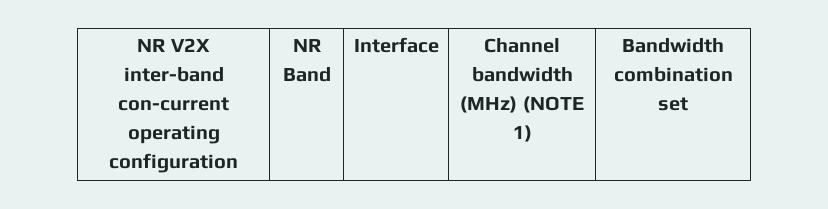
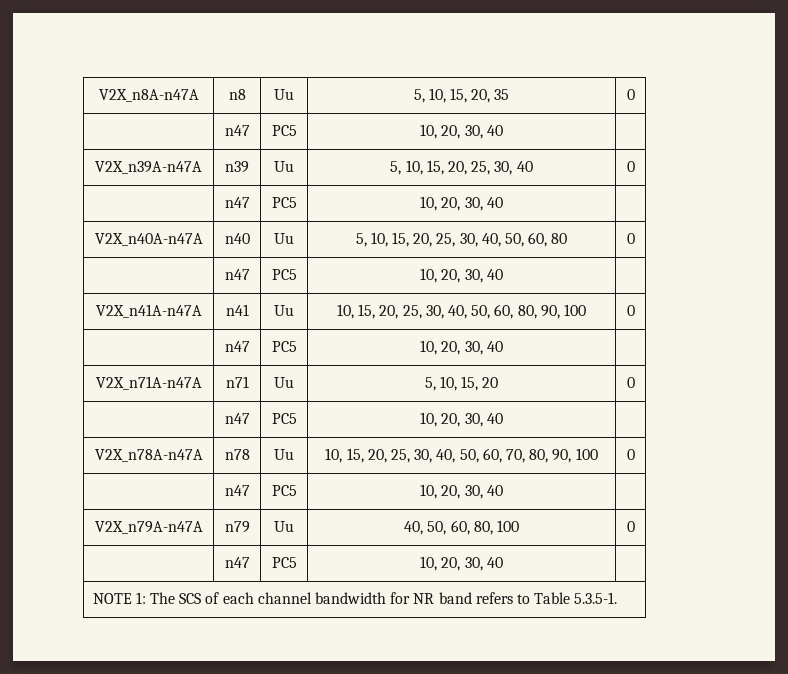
- NR V2X inter-band con-current operating configuration | NR Band | Interface | Channel bandwidth (MHz) (NOTE 1) | Bandwidth combination set
+ V2X_n8A-n47A | n8 | Uu | 5, 10, 15, 20, 35 | 0
+ | n47 | PC5 | 10, 20, 30, 40 |
+ V2X_n39A-n47A | n39 | Uu | 5, 10, 15, 20, 25, 30, 40 | 0
+ | n47 | PC5 | 10, 20, 30, 40 |
+ V2X_n40A-n47A | n40 | Uu | 5, 10, 15, 20, 25, 30, 40, 50, 60, 80 | 0
+ | n47 | PC5 | 10, 20, 30, 40 |
+ V2X_n41A-n47A | n41 | Uu | 10, 15, 20, 25, 30, 40, 50, 60, 80, 90, 100 | 0
+ | n47 | PC5 | 10, 20, 30, 40 |
+ V2X_n71A-n47A | n71 | Uu | 5, 10, 15, 20 | 0
+ | n47 | PC5 | 10, 20, 30, 40 |
+ V2X_n78A-n47A | n78 | Uu | 10, 15, 20, 25, 30, 40, 50, 60, 70, 80, 90, 100 | 0
+ | n47 | PC5 | 10, 20, 30, 40 |
+ V2X_n79A-n47A | n79 | Uu | 40, 50, 60, 80, 100 | 0
+ | n47 | PC5 | 10, 20, 30, 40 |
+ NOTE 1: The SCS of each channel bandwidth for NR band refers to Table 5.3.5-1.

